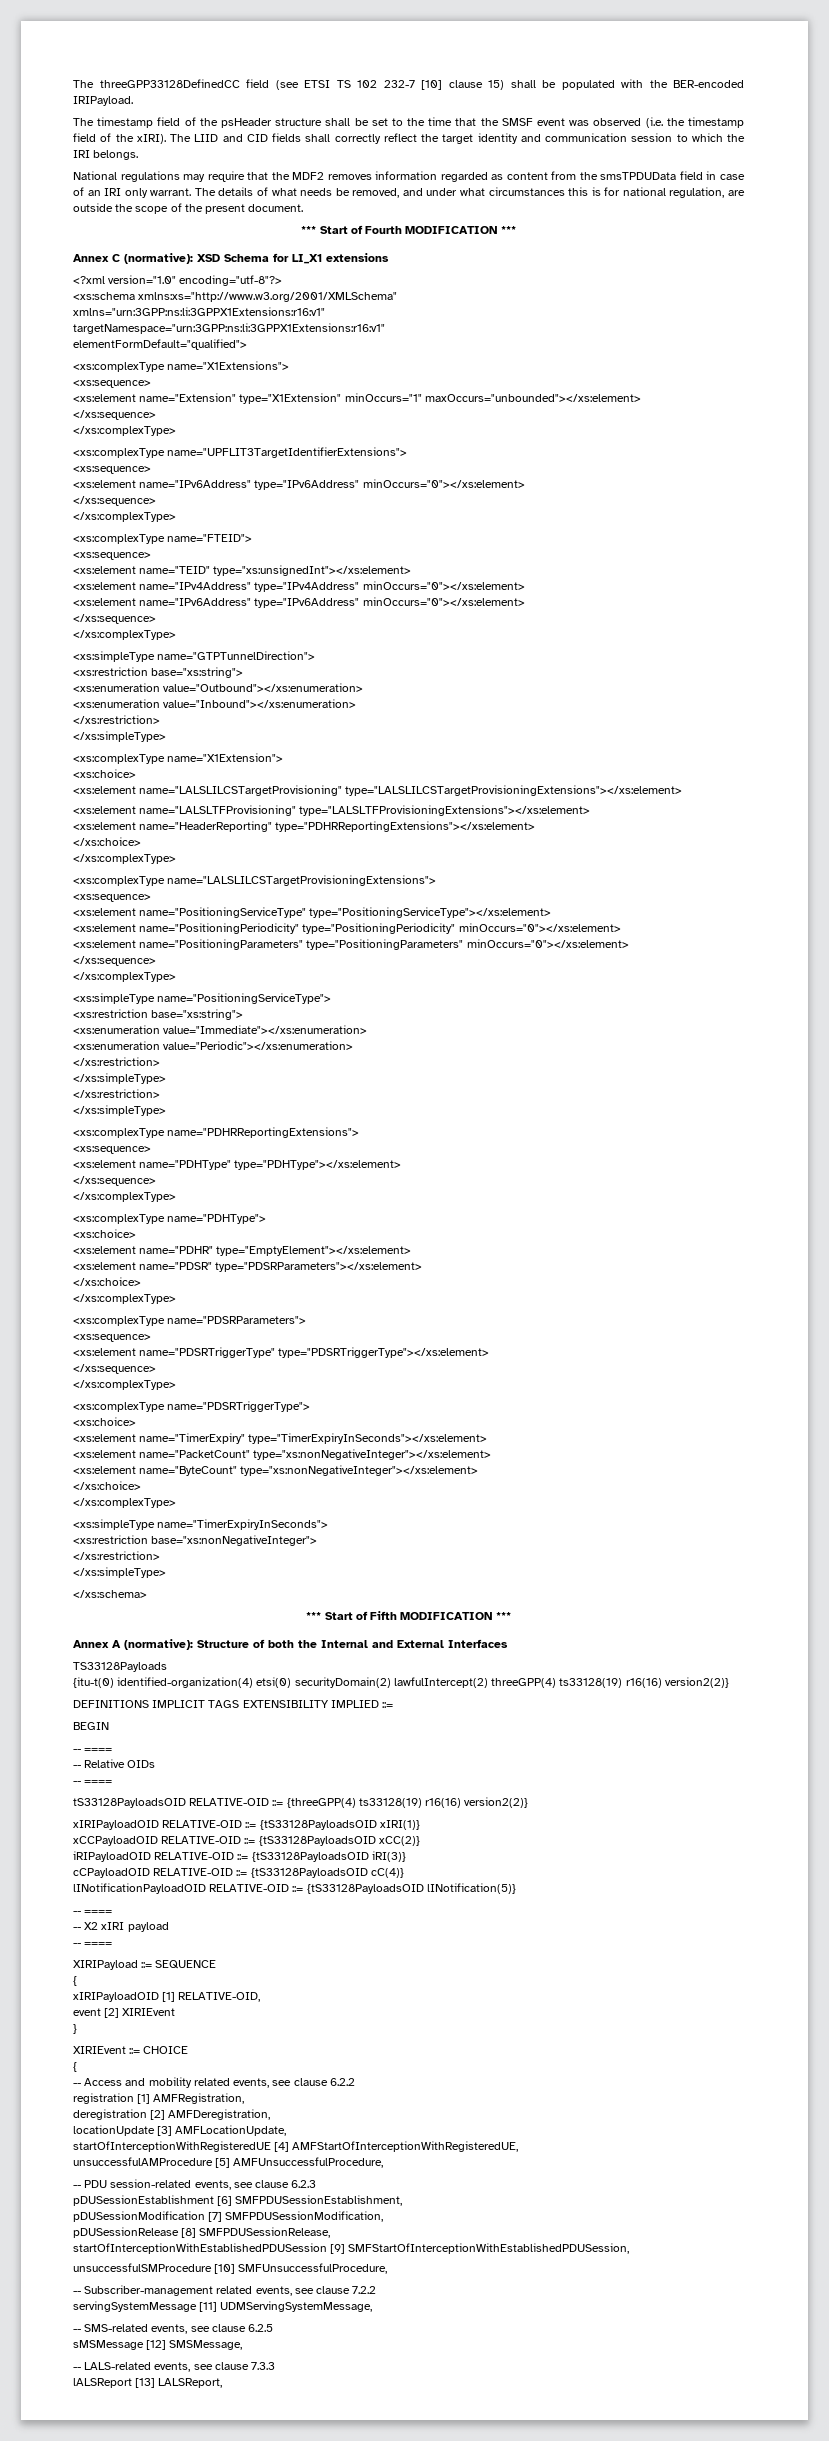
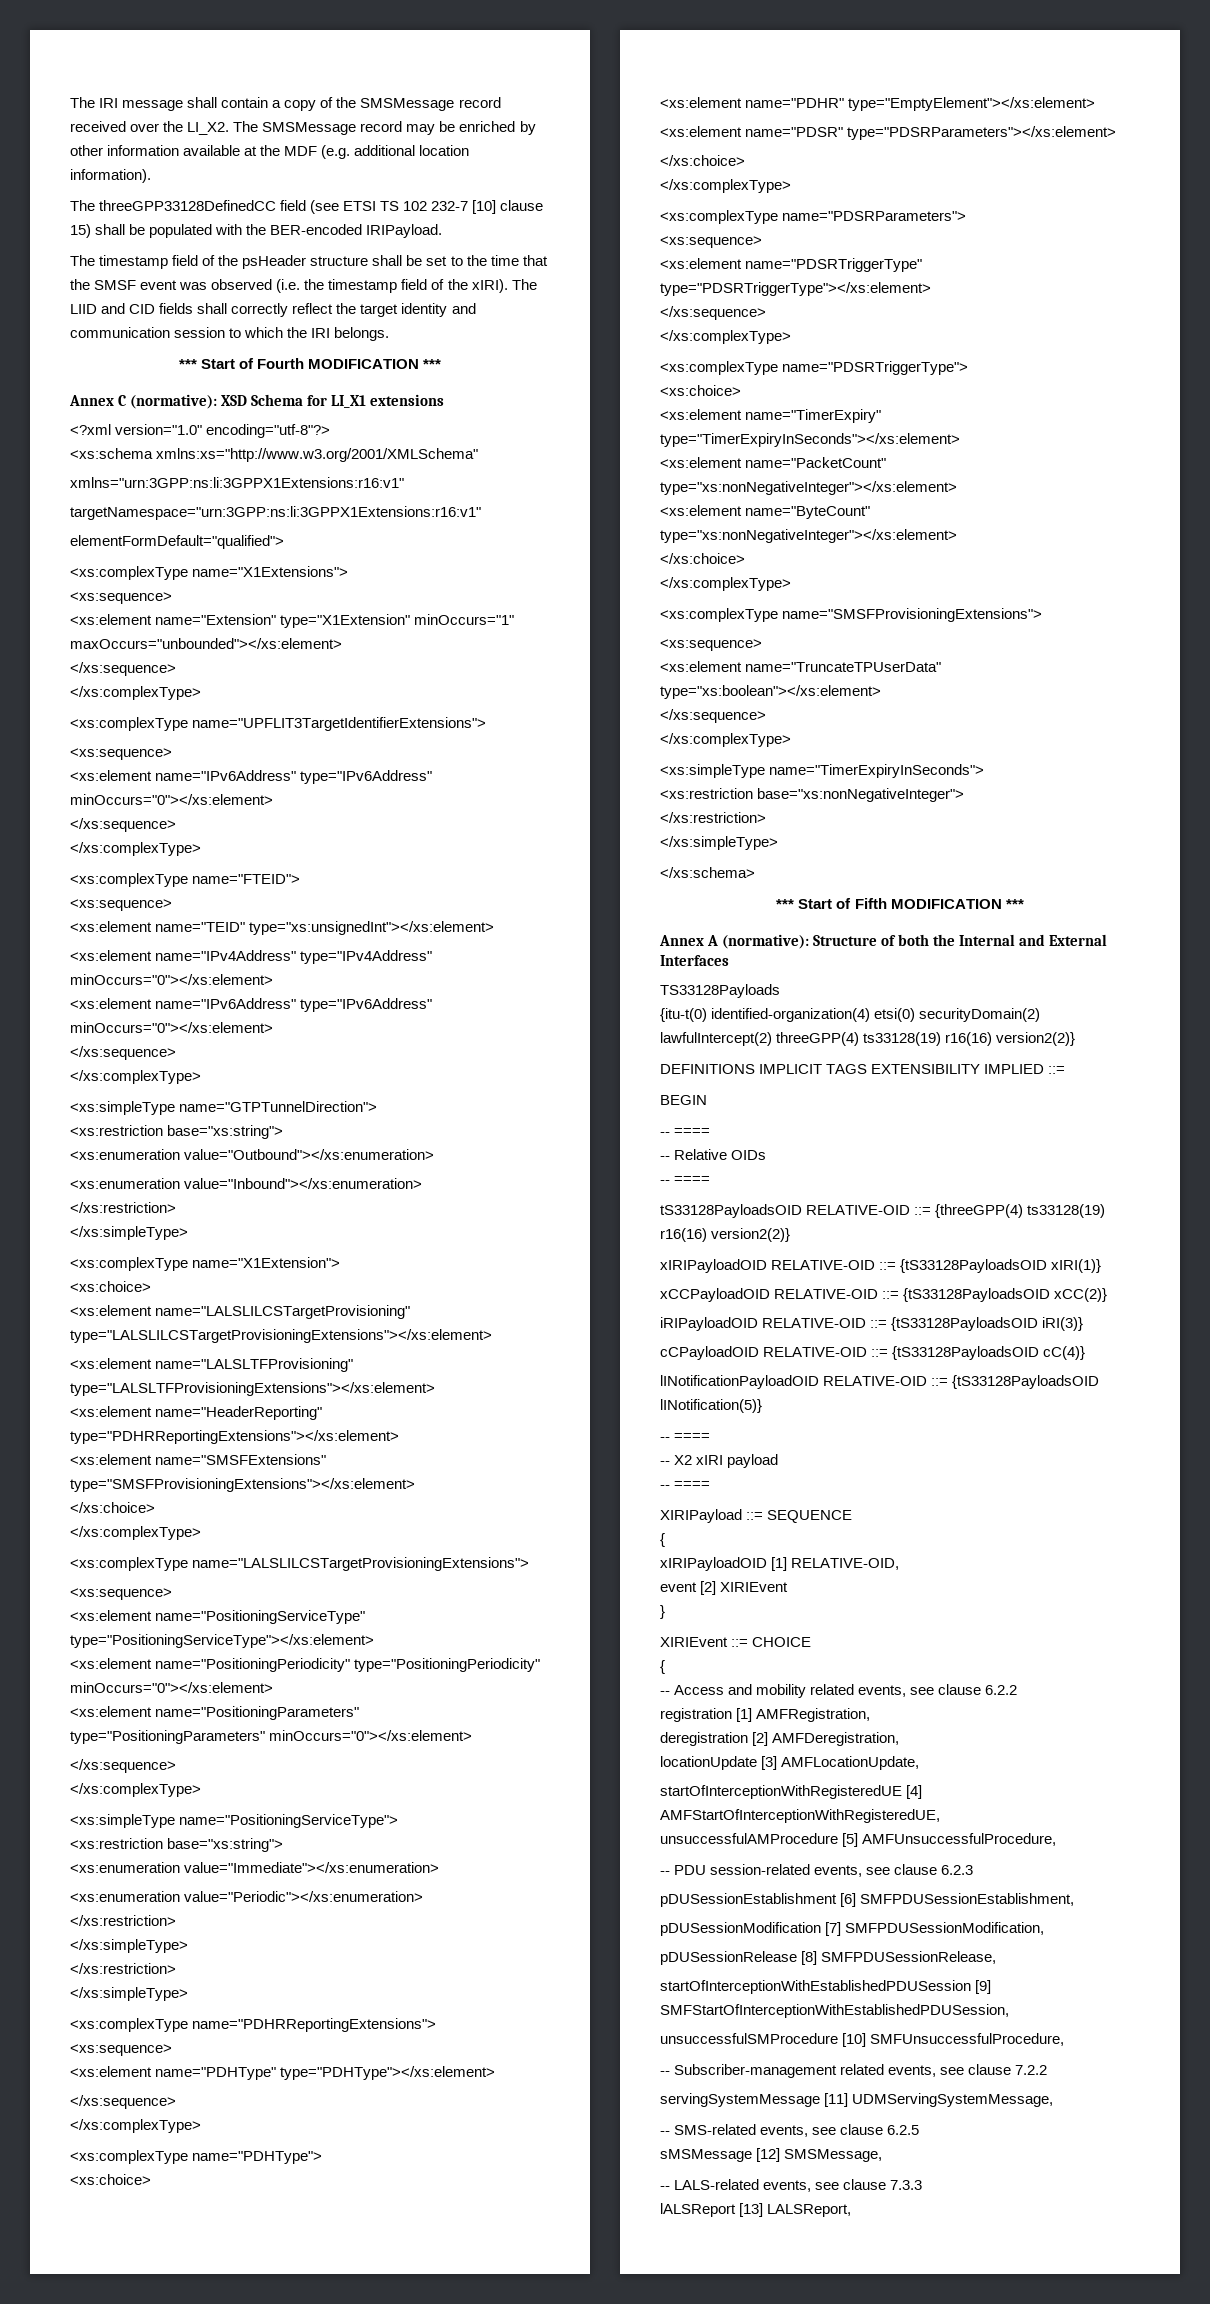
+ The IRI message shall contain a copy of the SMSMessage record received over the LI_X2. The SMSMessage record may be enriched by other information available at the MDF (e.g. additional location information).
- National regulations may require that the MDF2 removes information regarded as content from the smsTPDUData field in case of an IRI only warrant. The details of what needs be removed, and under what circumstances this is for national regulation, are outside the scope of the present document.
+ <xs:element name="SMSFExtensions" type="SMSFProvisioningExtensions"></xs:element>
+ <xs:complexType name="SMSFProvisioningExtensions">
+ <xs:sequence>
+ <xs:element name="TruncateTPUserData" type="xs:boolean"></xs:element>
+ </xs:sequence>
+ </xs:complexType>

